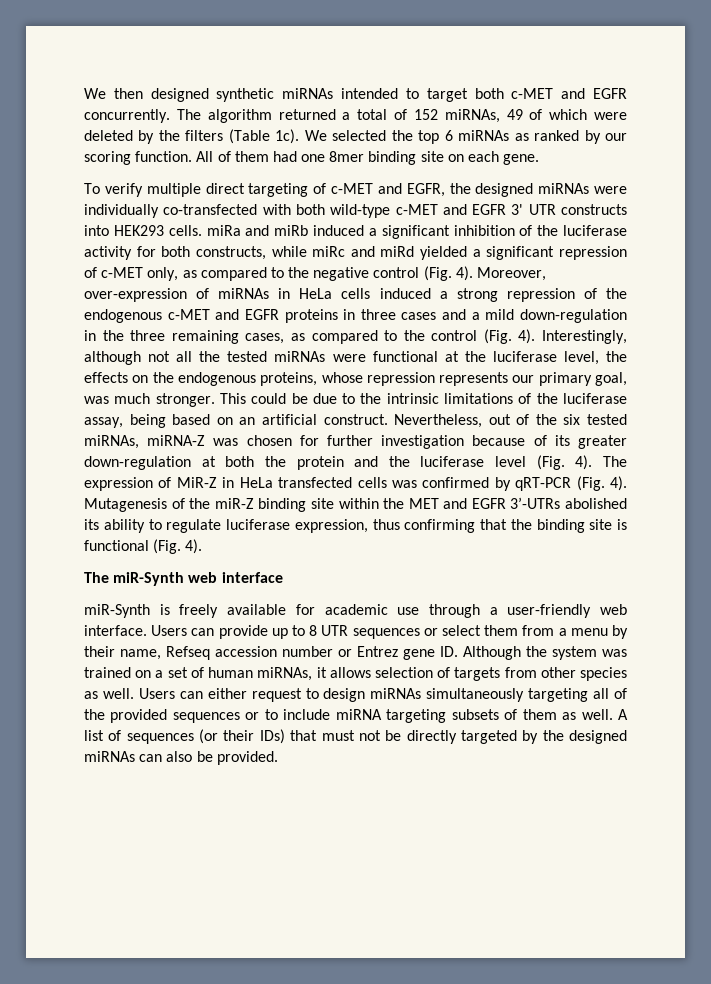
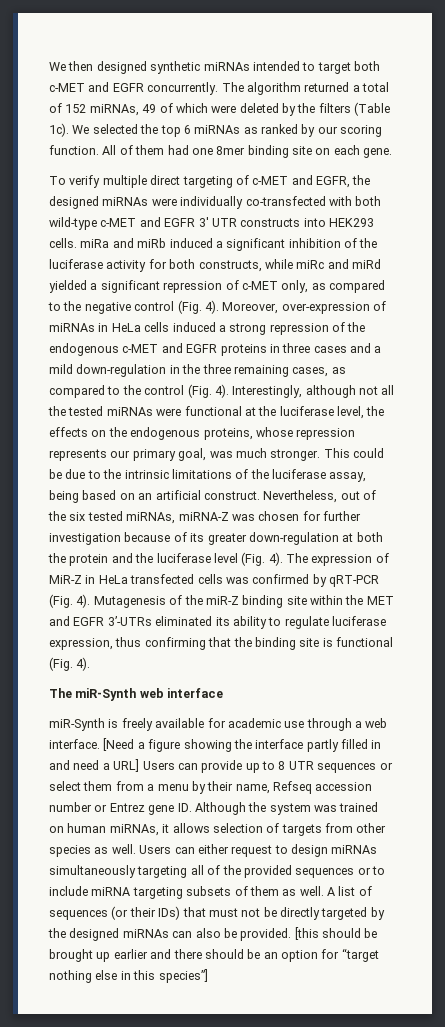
- Mutagenesis of the miR-Z binding site within the MET and EGFR 3’-UTRs abolished its ability to regulate luciferase expression, thus confirming that the binding site is functional (Fig. 4).
+ Mutagenesis of the miR-Z binding site within the MET and EGFR 3’-UTRs eliminated its ability to regulate luciferase expression, thus confirming that the binding site is functional (Fig. 4).
- miR-Synth is freely available for academic use through a user-friendly web interface.
+ miR-Synth is freely available for academic use through a web interface.
- Users can provide up to 8 UTR sequences or select them from a menu by their name, Refseq accession number or Entrez gene ID. Although the system was trained on a set of human miRNAs, it allows selection of targets from other species as well.
+ [Need a figure showing the interface partly filled in and need a URL] Users can provide up to 8 UTR sequences or select them from a menu by their name, Refseq accession number or Entrez gene ID. Although the system was trained on human miRNAs, it allows selection of targets from other species as well.
+ [this should be brought up earlier and there should be an option for “target nothing else in this species”]

